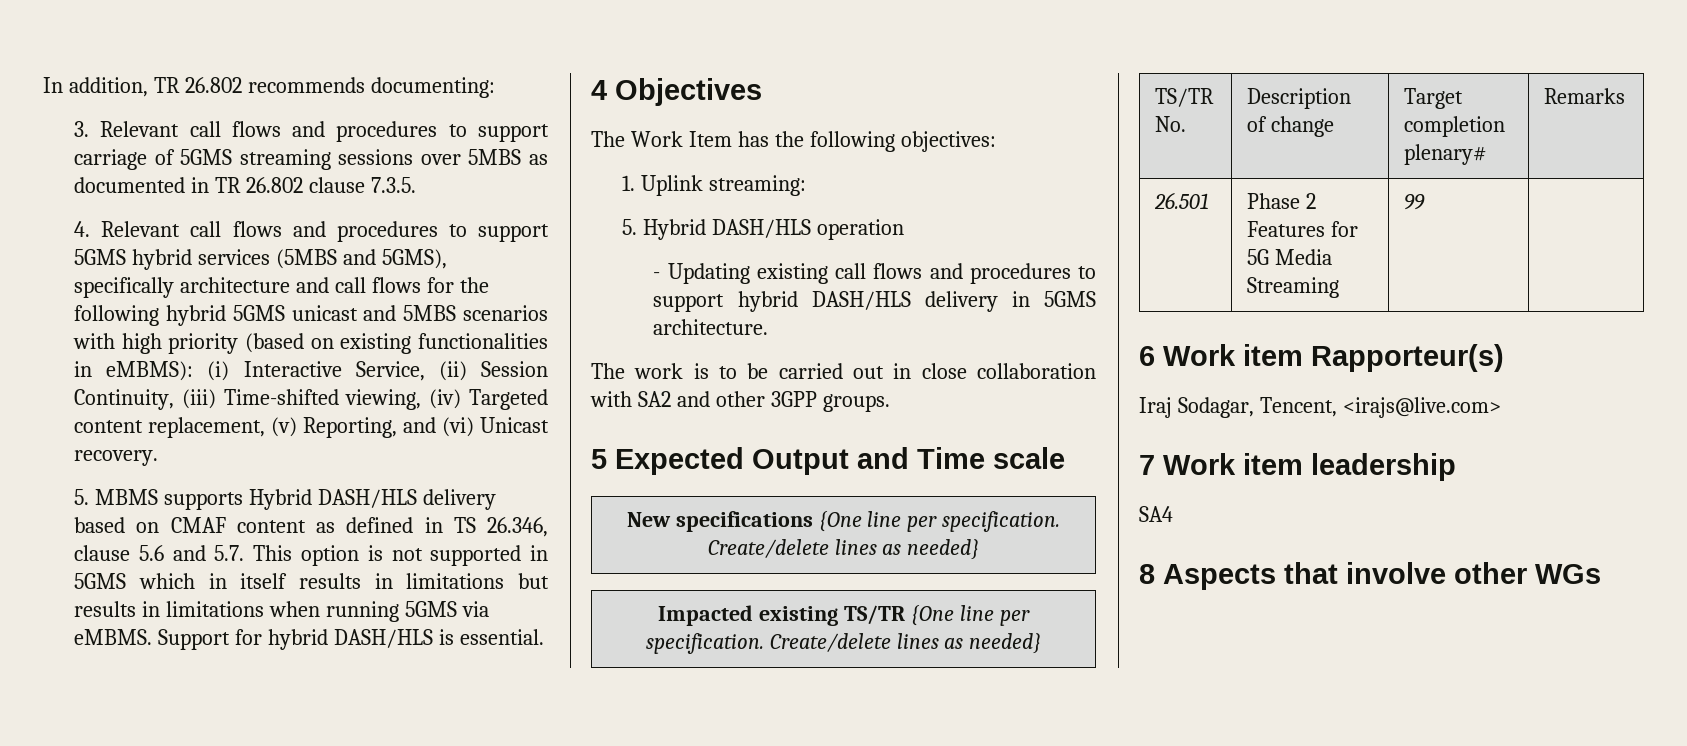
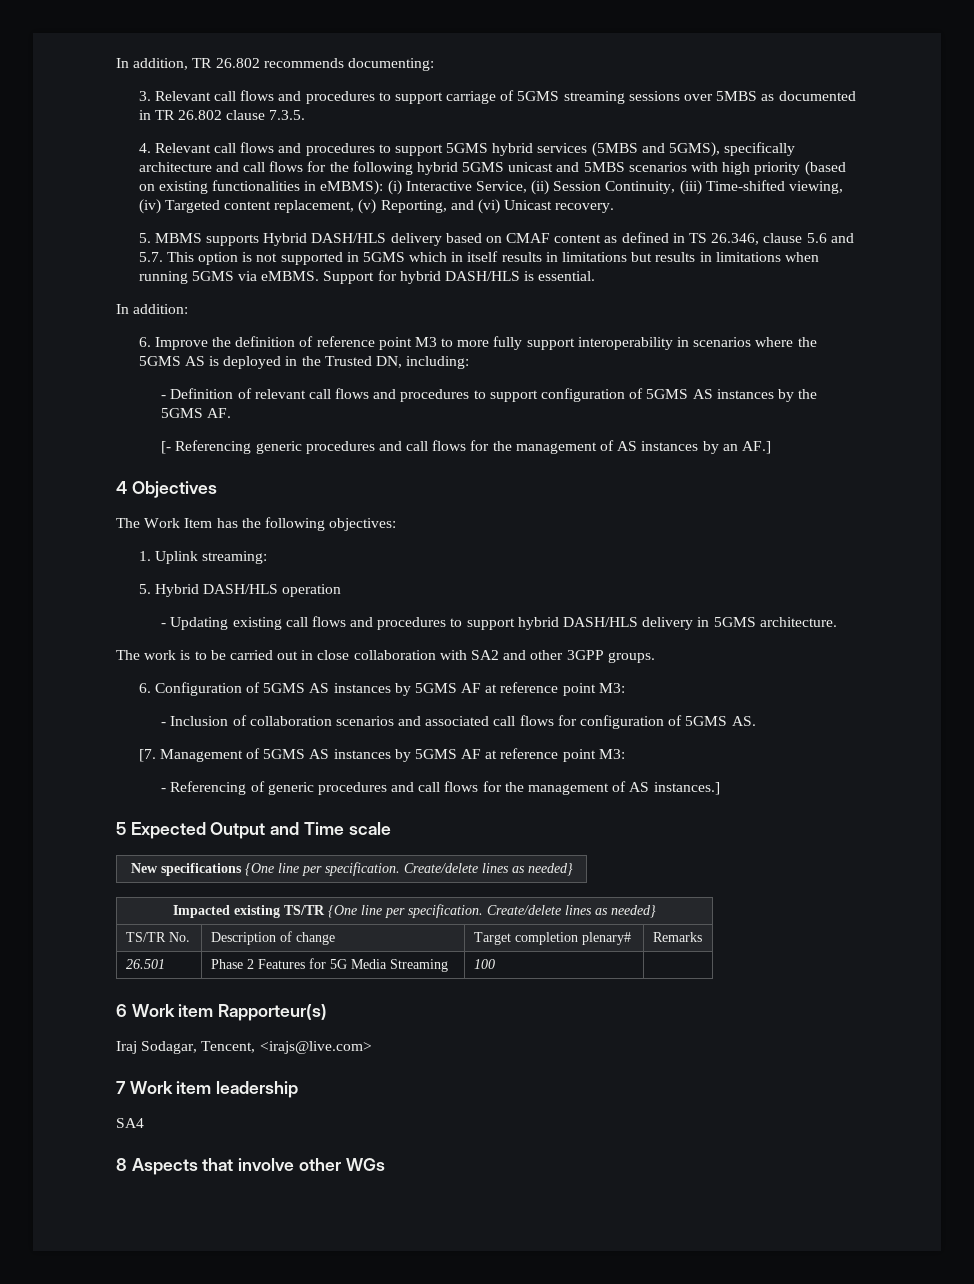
+ In addition:
+ 6. Improve the definition of reference point M3 to more fully support interoperability in scenarios where the 5GMS AS is deployed in the Trusted DN, including:
+ - Definition of relevant call flows and procedures to support configuration of 5GMS AS instances by the 5GMS AF.
+ [- Referencing generic procedures and call flows for the management of AS instances by an AF.]
+ 6. Configuration of 5GMS AS instances by 5GMS AF at reference point M3:
+ - Inclusion of collaboration scenarios and associated call flows for configuration of 5GMS AS.
+ [7. Management of 5GMS AS instances by 5GMS AF at reference point M3:
+ - Referencing of generic procedures and call flows for the management of AS instances.]
- 26.501 | Phase 2 Features for 5G Media Streaming | 99 |
+ 26.501 | Phase 2 Features for 5G Media Streaming | 100 |

